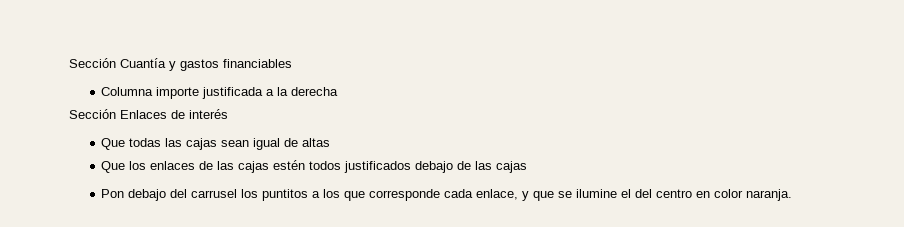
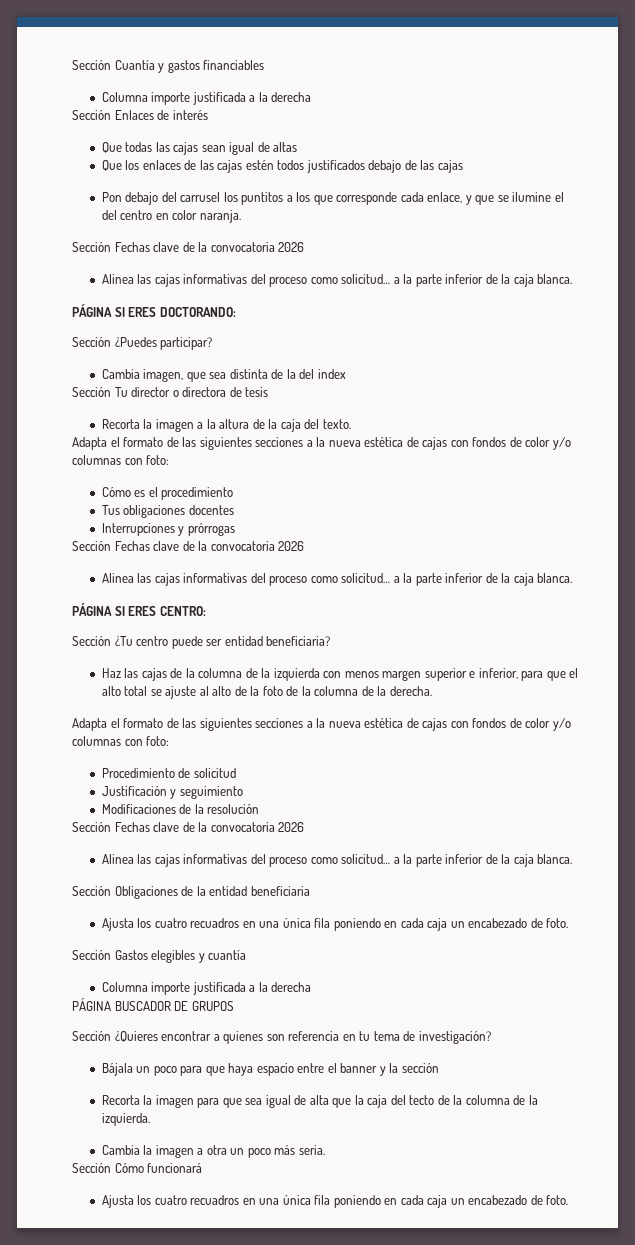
  Pon debajo del carrusel los puntitos a los que corresponde cada enlace, y que se ilumine el del centro en color naranja.
+ Sección Fechas clave de la convocatoria 2026
+ Alinea las cajas informativas del proceso como solicitud… a la parte inferior de la caja blanca.
+ PÁGINA SI ERES DOCTORANDO:
+ Sección ¿Puedes participar?
+ Cambia imagen, que sea distinta de la del index
+ Sección Tu director o directora de tesis
+ Recorta la imagen a la altura de la caja del texto.
+ Adapta el formato de las siguientes secciones a la nueva estética de cajas con fondos de color y/o columnas con foto:
+ Cómo es el procedimiento
+ Tus obligaciones docentes
+ Interrupciones y prórrogas
+ Sección Fechas clave de la convocatoria 2026
+ Alinea las cajas informativas del proceso como solicitud… a la parte inferior de la caja blanca.
+ PÁGINA SI ERES CENTRO:
+ Sección ¿Tu centro puede ser entidad beneficiaria?
+ Haz las cajas de la columna de la izquierda con menos margen superior e inferior, para que el alto total se ajuste al alto de la foto de la columna de la derecha.
+ Adapta el formato de las siguientes secciones a la nueva estética de cajas con fondos de color y/o columnas con foto:
+ Procedimiento de solicitud
+ Justificación y seguimiento
+ Modificaciones de la resolución
+ Sección Fechas clave de la convocatoria 2026
+ Alinea las cajas informativas del proceso como solicitud… a la parte inferior de la caja blanca.
+ Sección Obligaciones de la entidad beneficiaria
+ Ajusta los cuatro recuadros en una única fila poniendo en cada caja un encabezado de foto.
+ Sección Gastos elegibles y cuantía
+ Columna importe justificada a la derecha
+ PÁGINA BUSCADOR DE GRUPOS
+ Sección ¿Quieres encontrar a quienes son referencia en tu tema de investigación?
+ Bájala un poco para que haya espacio entre el banner y la sección
+ Recorta la imagen para que sea igual de alta que la caja del tecto de la columna de la izquierda.
+ Cambia la imagen a otra un poco más seria.
+ Sección Cómo funcionará
+ Ajusta los cuatro recuadros en una única fila poniendo en cada caja un encabezado de foto.

